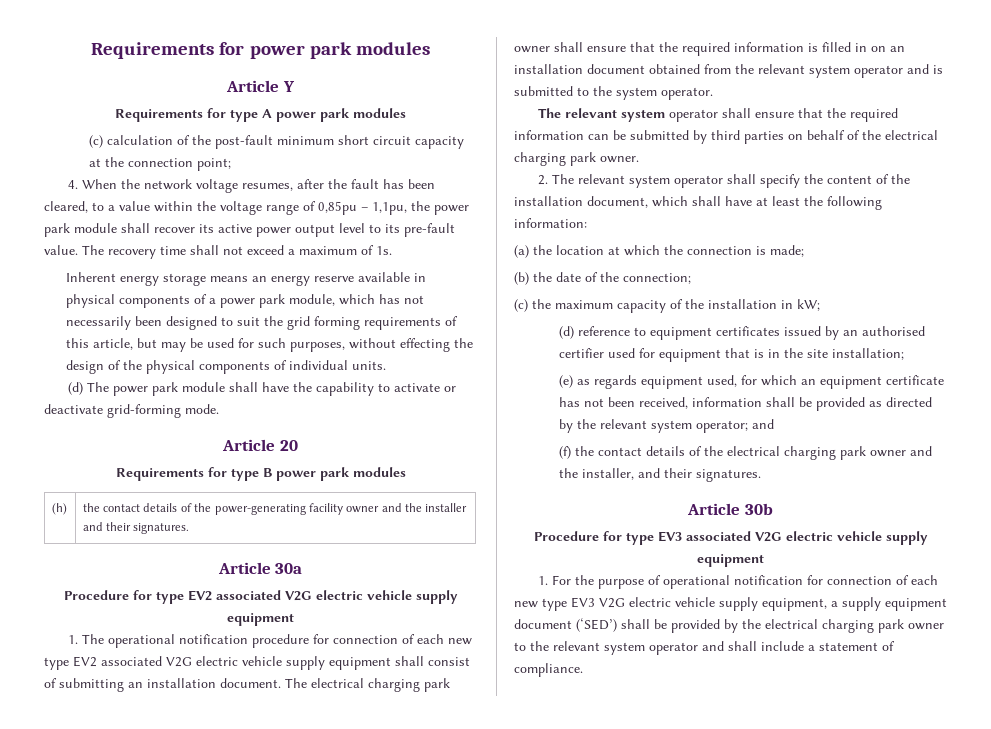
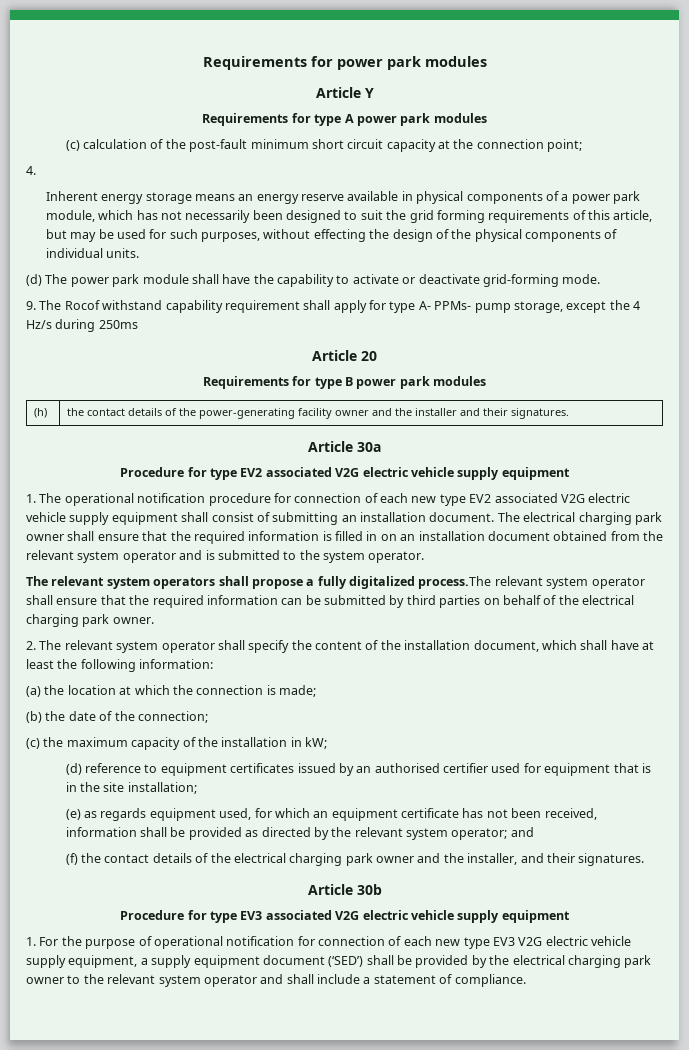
- 4. When the network voltage resumes, after the fault has been cleared, to a value within the voltage range of 0,85pu – 1,1pu, the power park module shall recover its active power output level to its pre-fault value. The recovery time shall not exceed a maximum of 1s.
+ 4.
+ 9. The Rocof withstand capability requirement shall apply for type A- PPMs- pump storage, except the 4 Hz/s during 250ms
- The relevant system operator shall ensure that the required information can be submitted by third parties on behalf of the electrical charging park owner.
+ The relevant system operators shall propose a fully digitalized process.The relevant system operator shall ensure that the required information can be submitted by third parties on behalf of the electrical charging park owner.

